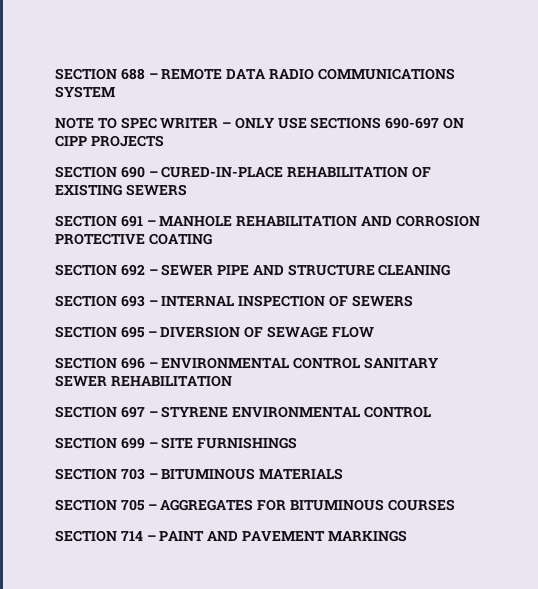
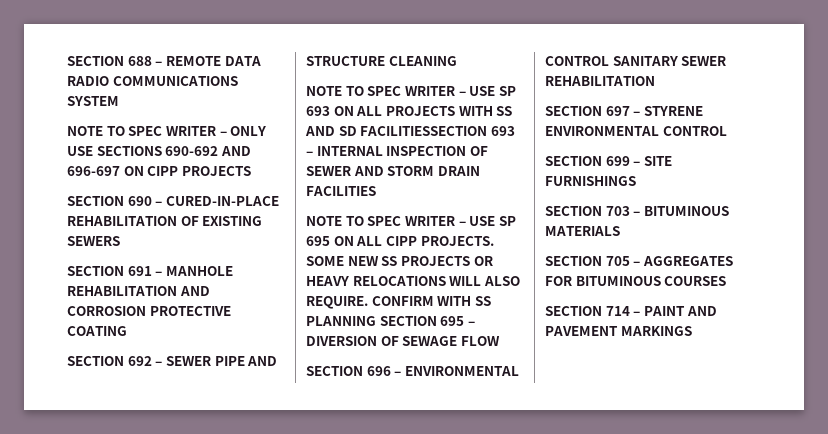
- NOTE TO SPEC WRITER – ONLY USE SECTIONS 690-697 ON CIPP PROJECTS
+ NOTE TO SPEC WRITER – ONLY USE SECTIONS 690-692 AND 696-697 ON CIPP PROJECTS
- SECTION 693 – INTERNAL INSPECTION OF SEWERS
- SECTION 695 – DIVERSION OF SEWAGE FLOW
+ NOTE TO SPEC WRITER – USE SP 693 ON ALL PROJECTS WITH SS AND SD FACILITIESSECTION 693 – INTERNAL INSPECTION OF SEWER AND STORM DRAIN FACILITIES
+ NOTE TO SPEC WRITER – USE SP 695 ON ALL CIPP PROJECTS. SOME NEW SS PROJECTS OR HEAVY RELOCATIONS WILL ALSO REQUIRE. CONFIRM WITH SS PLANNING SECTION 695 – DIVERSION OF SEWAGE FLOW

